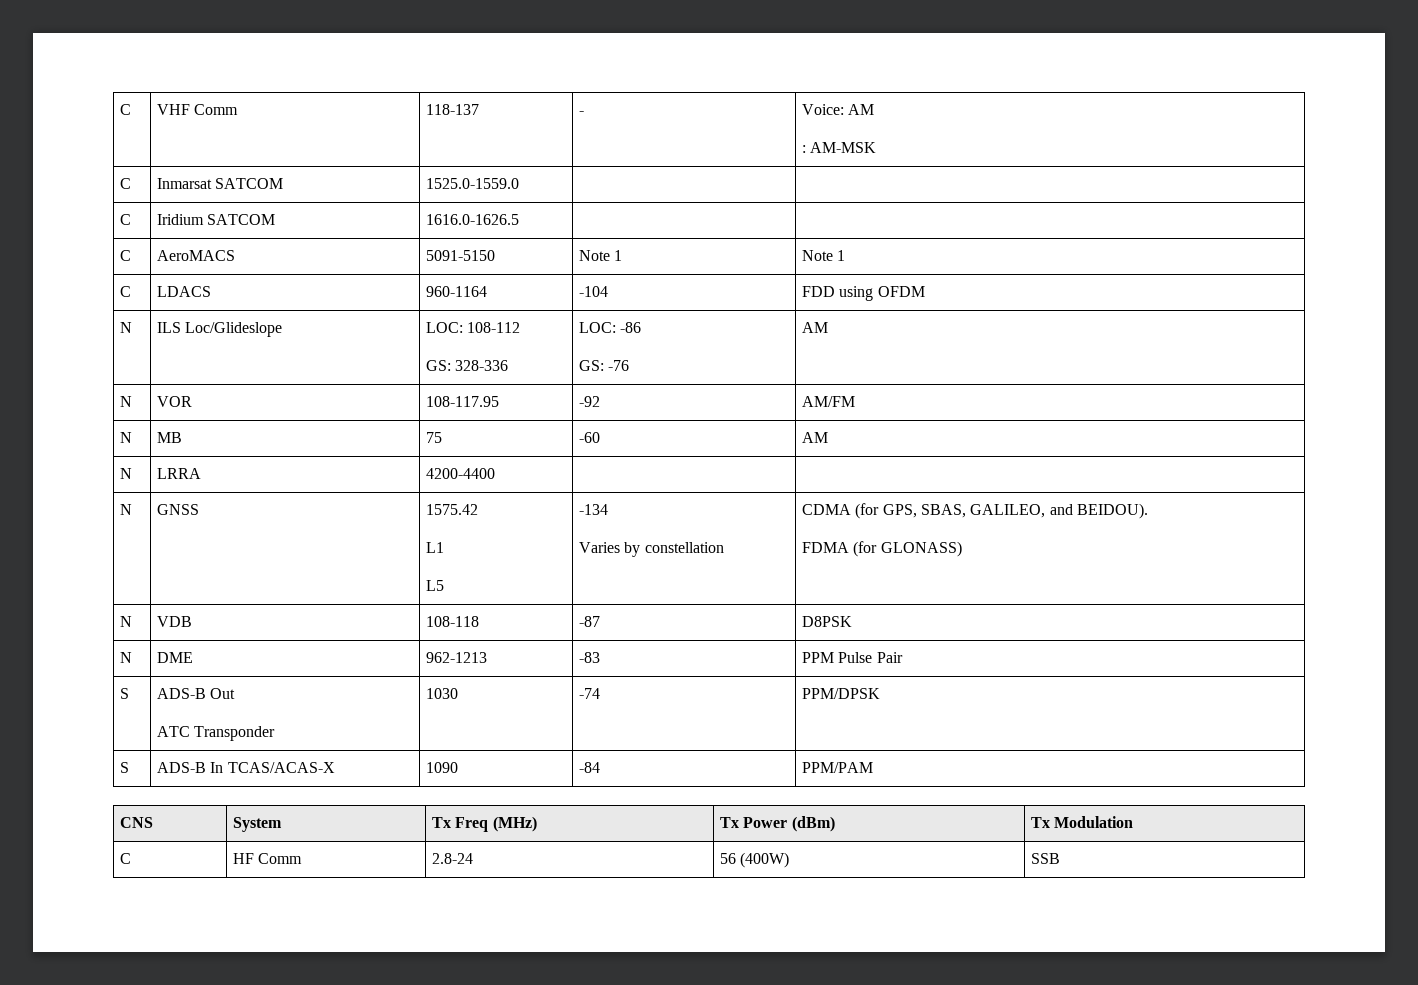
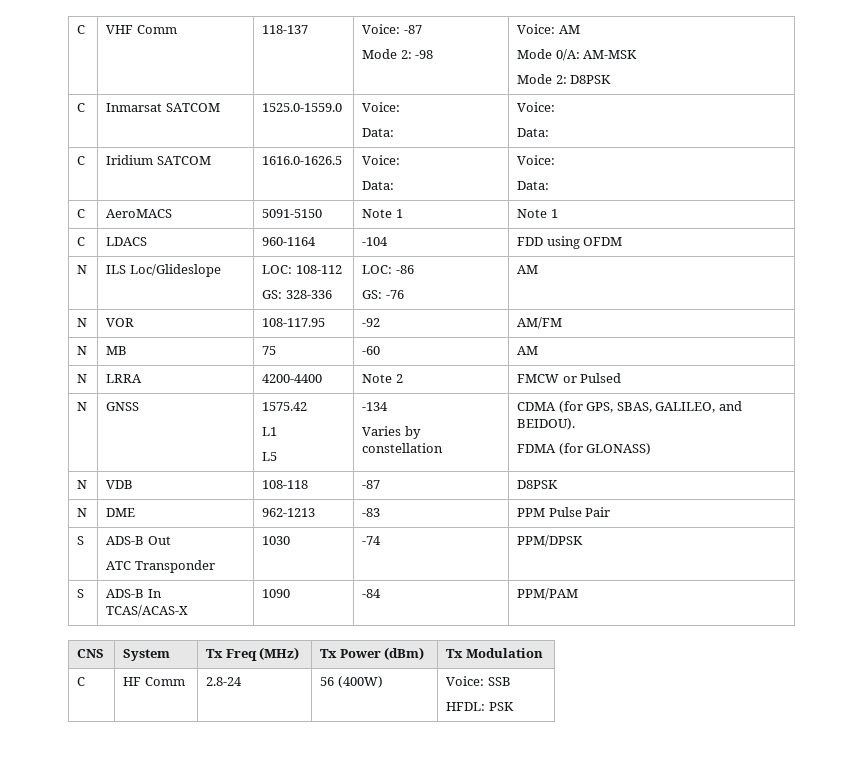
- C | VHF Comm | 118-137 | - | Voice: AM
- : AM-MSK
+ C | VHF Comm | 118-137 | Voice: -87
+ Mode 2: -98 | Voice: AM
+ Mode 0/A: AM-MSK
+ Mode 2: D8PSK
- C | Inmarsat SATCOM | 1525.0-1559.0 | |
+ C | Inmarsat SATCOM | 1525.0-1559.0 | Voice:
+ Data: | Voice:
+ Data:
- C | Iridium SATCOM | 1616.0-1626.5 | |
+ C | Iridium SATCOM | 1616.0-1626.5 | Voice:
+ Data: | Voice:
+ Data:
- N | LRRA | 4200-4400 | |
+ N | LRRA | 4200-4400 | Note 2 | FMCW or Pulsed
- C | HF Comm | 2.8-24 | 56 (400W) | SSB
+ C | HF Comm | 2.8-24 | 56 (400W) | Voice: SSB
+ HFDL: PSK

